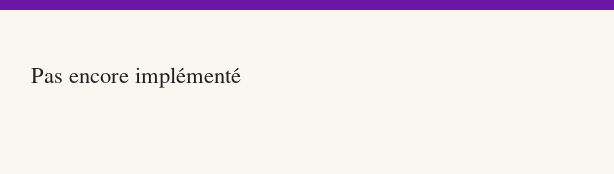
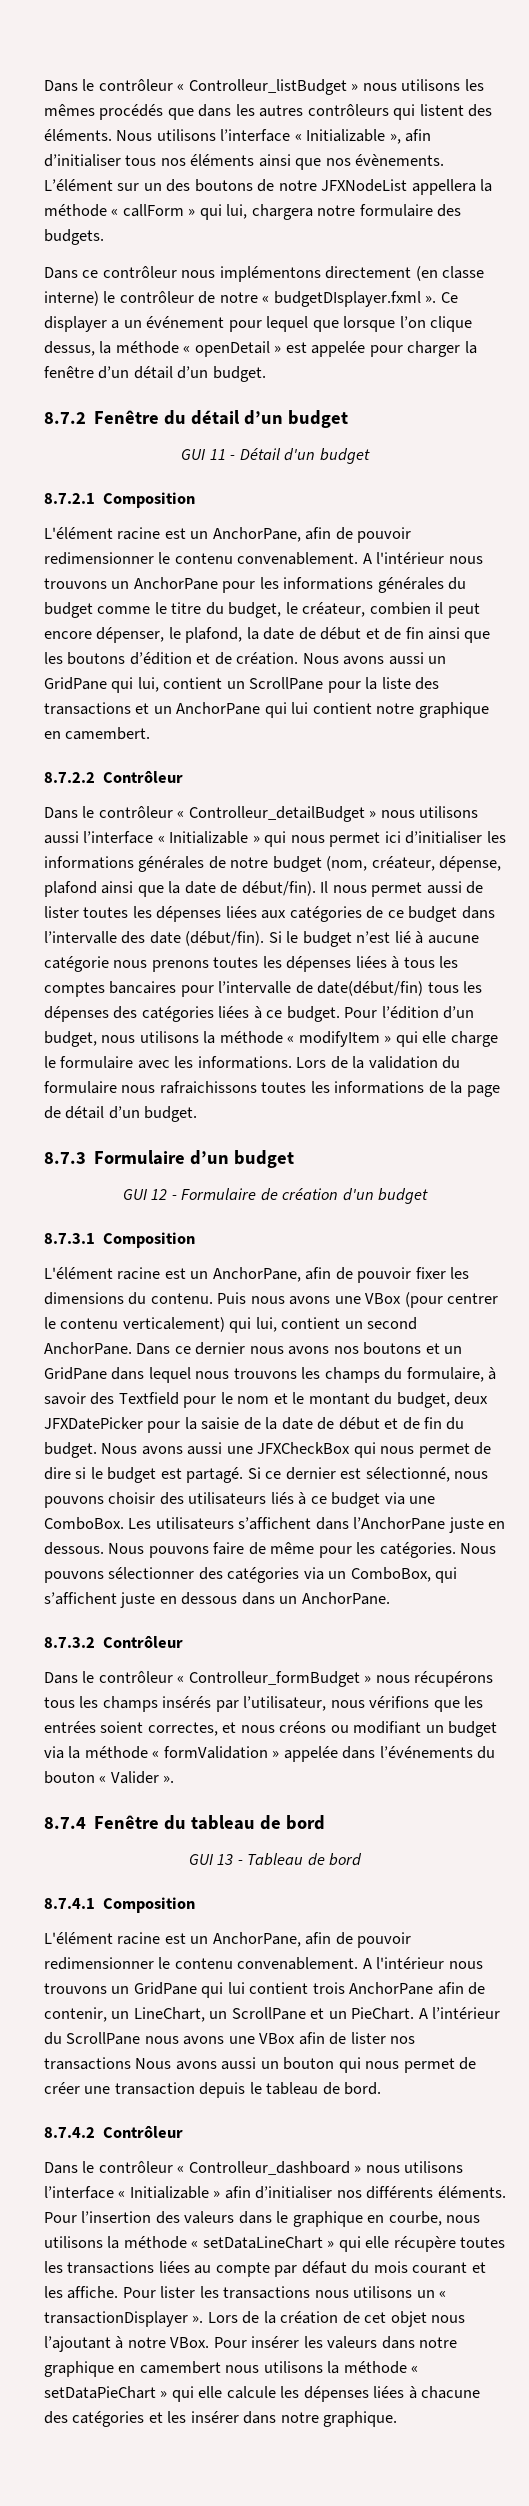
- Pas encore implémenté
+ Dans le contrôleur « Controlleur_listBudget » nous utilisons les mêmes procédés que dans les autres contrôleurs qui listent des éléments. Nous utilisons l’interface « Initializable », afin d’initialiser tous nos éléments ainsi que nos évènements. L’élément sur un des boutons de notre JFXNodeList appellera la méthode « callForm » qui lui, chargera notre formulaire des budgets.
+ Dans ce contrôleur nous implémentons directement (en classe interne) le contrôleur de notre « budgetDIsplayer.fxml ». Ce displayer a un événement pour lequel que lorsque l’on clique dessus, la méthode « openDetail » est appelée pour charger la fenêtre d’un détail d’un budget.
+ 8.7.2 Fenêtre du détail d’un budget
+ GUI 11 - Détail d'un budget
+ 8.7.2.1 Composition
+ L'élément racine est un AnchorPane, afin de pouvoir redimensionner le contenu convenablement. A l'intérieur nous trouvons un AnchorPane pour les informations générales du budget comme le titre du budget, le créateur, combien il peut encore dépenser, le plafond, la date de début et de fin ainsi que les boutons d’édition et de création. Nous avons aussi un GridPane qui lui, contient un ScrollPane pour la liste des transactions et un AnchorPane qui lui contient notre graphique en camembert.
+ 8.7.2.2 Contrôleur
+ Dans le contrôleur « Controlleur_detailBudget » nous utilisons aussi l’interface « Initializable » qui nous permet ici d’initialiser les informations générales de notre budget (nom, créateur, dépense, plafond ainsi que la date de début/fin). Il nous permet aussi de lister toutes les dépenses liées aux catégories de ce budget dans l’intervalle des date (début/fin). Si le budget n’est lié à aucune catégorie nous prenons toutes les dépenses liées à tous les comptes bancaires pour l’intervalle de date(début/fin) tous les dépenses des catégories liées à ce budget. Pour l’édition d’un budget, nous utilisons la méthode « modifyItem » qui elle charge le formulaire avec les informations. Lors de la validation du formulaire nous rafraichissons toutes les informations de la page de détail d’un budget.
+ 8.7.3 Formulaire d’un budget
+ GUI 12 - Formulaire de création d'un budget
+ 8.7.3.1 Composition
+ L'élément racine est un AnchorPane, afin de pouvoir fixer les dimensions du contenu. Puis nous avons une VBox (pour centrer le contenu verticalement) qui lui, contient un second AnchorPane. Dans ce dernier nous avons nos boutons et un GridPane dans lequel nous trouvons les champs du formulaire, à savoir des Textfield pour le nom et le montant du budget, deux JFXDatePicker pour la saisie de la date de début et de fin du budget. Nous avons aussi une JFXCheckBox qui nous permet de dire si le budget est partagé. Si ce dernier est sélectionné, nous pouvons choisir des utilisateurs liés à ce budget via une ComboBox. Les utilisateurs s’affichent dans l’AnchorPane juste en dessous. Nous pouvons faire de même pour les catégories. Nous pouvons sélectionner des catégories via un ComboBox, qui s’affichent juste en dessous dans un AnchorPane.
+ 8.7.3.2 Contrôleur
+ Dans le contrôleur « Controlleur_formBudget » nous récupérons tous les champs insérés par l’utilisateur, nous vérifions que les entrées soient correctes, et nous créons ou modifiant un budget via la méthode « formValidation » appelée dans l’événements du bouton « Valider ».
+ 8.7.4 Fenêtre du tableau de bord
+ GUI 13 - Tableau de bord
+ 8.7.4.1 Composition
+ L'élément racine est un AnchorPane, afin de pouvoir redimensionner le contenu convenablement. A l'intérieur nous trouvons un GridPane qui lui contient trois AnchorPane afin de contenir, un LineChart, un ScrollPane et un PieChart. A l’intérieur du ScrollPane nous avons une VBox afin de lister nos transactions Nous avons aussi un bouton qui nous permet de créer une transaction depuis le tableau de bord.
+ 8.7.4.2 Contrôleur
+ Dans le contrôleur « Controlleur_dashboard » nous utilisons l’interface « Initializable » afin d’initialiser nos différents éléments. Pour l’insertion des valeurs dans le graphique en courbe, nous utilisons la méthode « setDataLineChart » qui elle récupère toutes les transactions liées au compte par défaut du mois courant et les affiche. Pour lister les transactions nous utilisons un « transactionDisplayer ». Lors de la création de cet objet nous l’ajoutant à notre VBox. Pour insérer les valeurs dans notre graphique en camembert nous utilisons la méthode « setDataPieChart » qui elle calcule les dépenses liées à chacune des catégories et les insérer dans notre graphique.

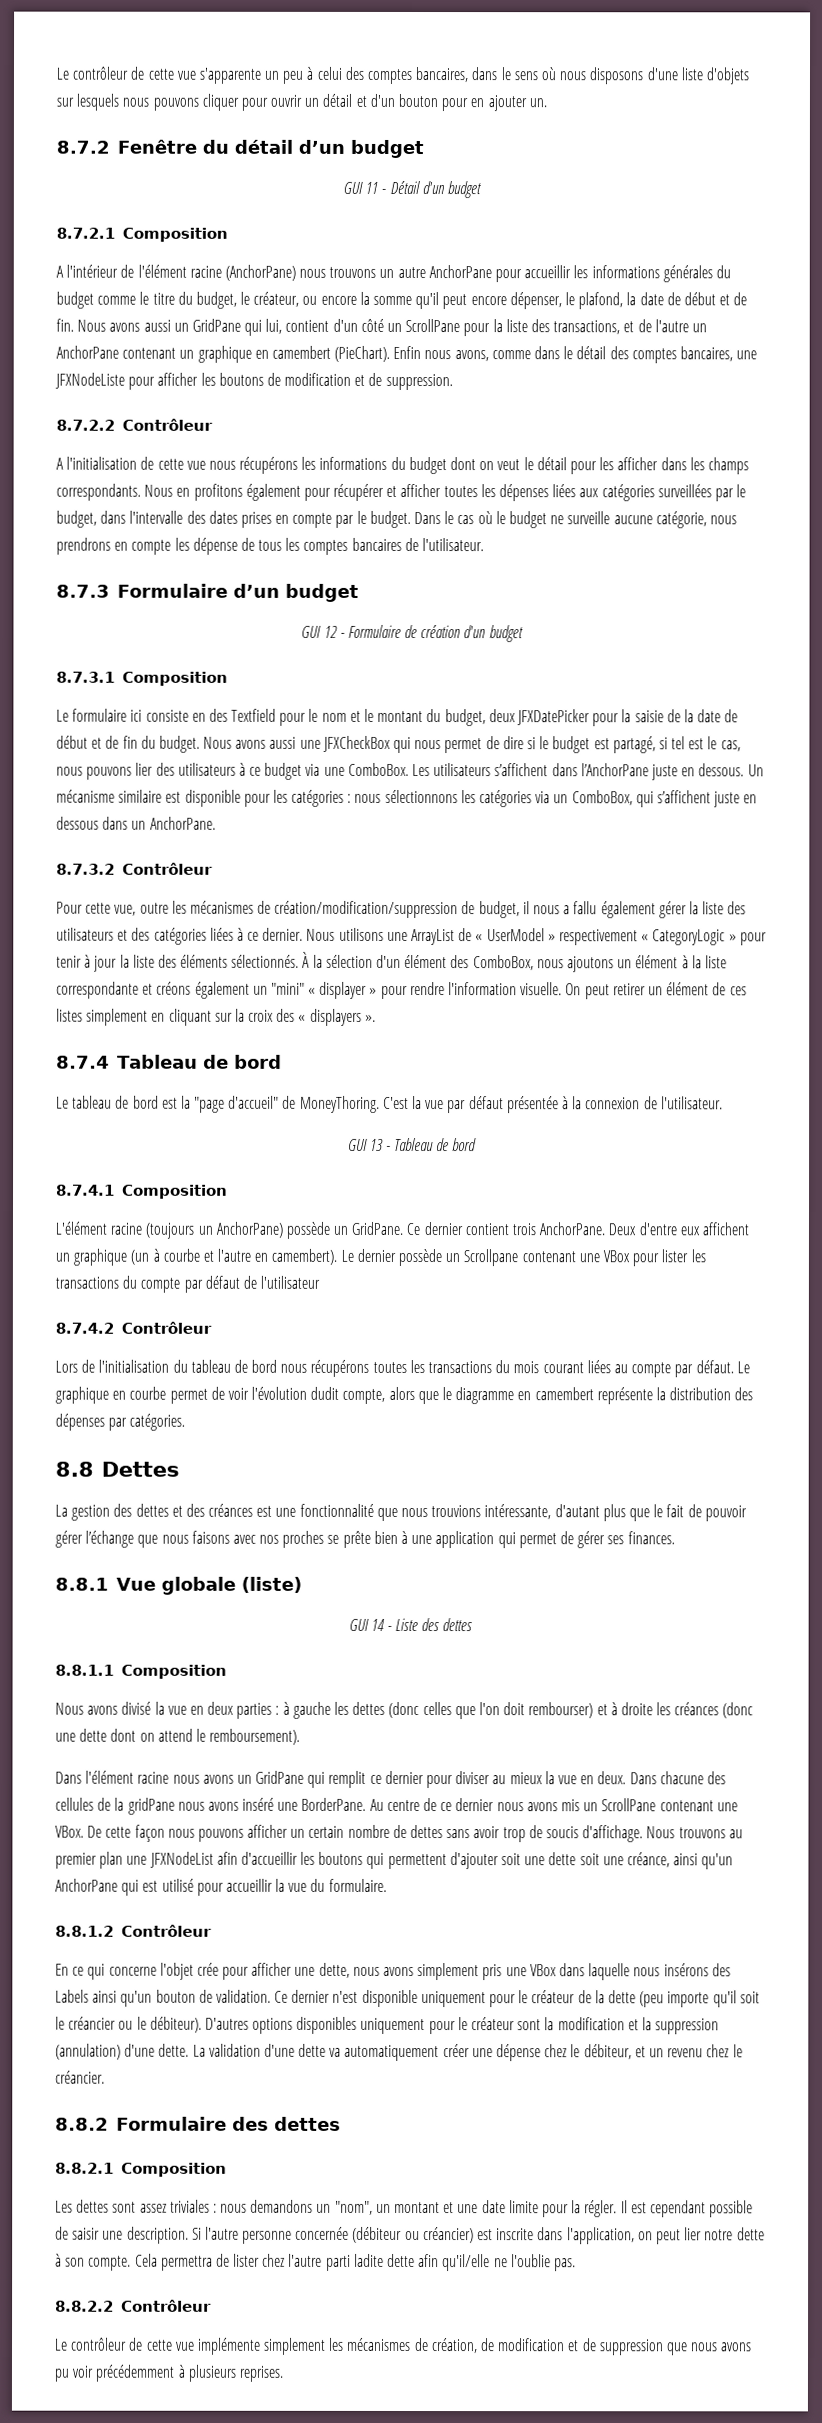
- Dans le contrôleur « Controlleur_listBudget » nous utilisons les mêmes procédés que dans les autres contrôleurs qui listent des éléments. Nous utilisons l’interface « Initializable », afin d’initialiser tous nos éléments ainsi que nos évènements. L’élément sur un des boutons de notre JFXNodeList appellera la méthode « callForm » qui lui, chargera notre formulaire des budgets.
- Dans ce contrôleur nous implémentons directement (en classe interne) le contrôleur de notre « budgetDIsplayer.fxml ». Ce displayer a un événement pour lequel que lorsque l’on clique dessus, la méthode « openDetail » est appelée pour charger la fenêtre d’un détail d’un budget.
+ Le contrôleur de cette vue s'apparente un peu à celui des comptes bancaires, dans le sens où nous disposons d'une liste d'objets sur lesquels nous pouvons cliquer pour ouvrir un détail et d'un bouton pour en ajouter un.
- L'élément racine est un AnchorPane, afin de pouvoir redimensionner le contenu convenablement. A l'intérieur nous trouvons un AnchorPane pour les informations générales du budget comme le titre du budget, le créateur, combien il peut encore dépenser, le plafond, la date de début et de fin ainsi que les boutons d’édition et de création.
+ A l'intérieur de l'élément racine (AnchorPane) nous trouvons un autre AnchorPane pour accueillir les informations générales du budget comme le titre du budget, le créateur, ou encore la somme qu'il peut encore dépenser, le plafond, la date de début et de fin.
- Nous avons aussi un GridPane qui lui, contient un ScrollPane pour la liste des transactions et un AnchorPane qui lui contient notre graphique en camembert.
+ Nous avons aussi un GridPane qui lui, contient d'un côté un ScrollPane pour la liste des transactions, et de l'autre un AnchorPane contenant un graphique en camembert (PieChart). Enfin nous avons, comme dans le détail des comptes bancaires, une JFXNodeListe pour afficher les boutons de modification et de suppression.
  8.7.2.2 Contrôleur
- Dans le contrôleur « Controlleur_detailBudget » nous utilisons aussi l’interface « Initializable » qui nous permet ici d’initialiser les informations générales de notre budget (nom, créateur, dépense, plafond ainsi que la date de début/fin). Il nous permet aussi de lister toutes les dépenses liées aux catégories de ce budget dans l’intervalle des date (début/fin). Si le budget n’est lié à aucune catégorie nous prenons toutes les dépenses liées à tous les comptes bancaires pour l’intervalle de date(début/fin) tous les dépenses des catégories liées à ce budget. Pour l’édition d’un budget, nous utilisons la méthode « modifyItem » qui elle charge le formulaire avec les informations. Lors de la validation du formulaire nous rafraichissons toutes les informations de la page de détail d’un budget.
+ A l'initialisation de cette vue nous récupérons les informations du budget dont on veut le détail pour les afficher dans les champs correspondants. Nous en profitons également pour récupérer et afficher toutes les dépenses liées aux catégories surveillées par le budget, dans l'intervalle des dates prises en compte par le budget. Dans le cas où le budget ne surveille aucune catégorie, nous prendrons en compte les dépense de tous les comptes bancaires de l'utilisateur.
- L'élément racine est un AnchorPane, afin de pouvoir fixer les dimensions du contenu. Puis nous avons une VBox (pour centrer le contenu verticalement) qui lui, contient un second AnchorPane. Dans ce dernier nous avons nos boutons et un GridPane dans lequel nous trouvons les champs du formulaire, à savoir des Textfield pour le nom et le montant du budget, deux JFXDatePicker pour la saisie de la date de début et de fin du budget.
+ Le formulaire ici consiste en des Textfield pour le nom et le montant du budget, deux JFXDatePicker pour la saisie de la date de début et de fin du budget.
- Nous avons aussi une JFXCheckBox qui nous permet de dire si le budget est partagé. Si ce dernier est sélectionné, nous pouvons choisir des utilisateurs liés à ce budget via une ComboBox.
+ Nous avons aussi une JFXCheckBox qui nous permet de dire si le budget est partagé, si tel est le cas, nous pouvons lier des utilisateurs à ce budget via une ComboBox.
- Nous pouvons faire de même pour les catégories. Nous pouvons sélectionner des catégories via un ComboBox, qui s’affichent juste en dessous dans un AnchorPane.
+ Un mécanisme similaire est disponible pour les catégories : nous sélectionnons les catégories via un ComboBox, qui s’affichent juste en dessous dans un AnchorPane.
- Dans le contrôleur « Controlleur_formBudget » nous récupérons tous les champs insérés par l’utilisateur, nous vérifions que les entrées soient correctes, et nous créons ou modifiant un budget via la méthode « formValidation » appelée dans l’événements du bouton « Valider ».
- 8.7.4 Fenêtre du tableau de bord
+ Pour cette vue, outre les mécanismes de création/modification/suppression de budget, il nous a fallu également gérer la liste des utilisateurs et des catégories liées à ce dernier. Nous utilisons une ArrayList de « UserModel » respectivement « CategoryLogic » pour tenir à jour la liste des éléments sélectionnés. À la sélection d'un élément des ComboBox, nous ajoutons un élément à la liste correspondante et créons également un "mini" « displayer » pour rendre l'information visuelle. On peut retirer un élément de ces listes simplement en cliquant sur la croix des « displayers ».
+ 8.7.4 Tableau de bord
+ Le tableau de bord est la "page d'accueil" de MoneyThoring. C'est la vue par défaut présentée à la connexion de l'utilisateur.
- L'élément racine est un AnchorPane, afin de pouvoir redimensionner le contenu convenablement. A l'intérieur nous trouvons un GridPane qui lui contient trois AnchorPane afin de contenir, un LineChart, un ScrollPane et un PieChart. A l’intérieur du ScrollPane nous avons une VBox afin de lister nos transactions Nous avons aussi un bouton qui nous permet de créer une transaction depuis le tableau de bord.
+ L'élément racine (toujours un AnchorPane) possède un GridPane. Ce dernier contient trois AnchorPane. Deux d'entre eux affichent un graphique (un à courbe et l'autre en camembert). Le dernier possède un Scrollpane contenant une VBox pour lister les transactions du compte par défaut de l'utilisateur
  8.7.4.2 Contrôleur
- Dans le contrôleur « Controlleur_dashboard » nous utilisons l’interface « Initializable » afin d’initialiser nos différents éléments. Pour l’insertion des valeurs dans le graphique en courbe, nous utilisons la méthode « setDataLineChart » qui elle récupère toutes les transactions liées au compte par défaut du mois courant et les affiche. Pour lister les transactions nous utilisons un « transactionDisplayer ». Lors de la création de cet objet nous l’ajoutant à notre VBox. Pour insérer les valeurs dans notre graphique en camembert nous utilisons la méthode « setDataPieChart » qui elle calcule les dépenses liées à chacune des catégories et les insérer dans notre graphique.
+ Lors de l'initialisation du tableau de bord nous récupérons toutes les transactions du mois courant liées au compte par défaut. Le graphique en courbe permet de voir l'évolution dudit compte, alors que le diagramme en camembert représente la distribution des dépenses par catégories.
+ 8.8 Dettes
+ La gestion des dettes et des créances est une fonctionnalité que nous trouvions intéressante, d'autant plus que le fait de pouvoir gérer l’échange que nous faisons avec nos proches se prête bien à une application qui permet de gérer ses finances.
+ 8.8.1 Vue globale (liste)
+ GUI 14 - Liste des dettes
+ 8.8.1.1 Composition
+ Nous avons divisé la vue en deux parties : à gauche les dettes (donc celles que l'on doit rembourser) et à droite les créances (donc une dette dont on attend le remboursement).
+ Dans l'élément racine nous avons un GridPane qui remplit ce dernier pour diviser au mieux la vue en deux. Dans chacune des cellules de la gridPane nous avons inséré une BorderPane. Au centre de ce dernier nous avons mis un ScrollPane contenant une VBox. De cette façon nous pouvons afficher un certain nombre de dettes sans avoir trop de soucis d'affichage. Nous trouvons au premier plan une JFXNodeList afin d'accueillir les boutons qui permettent d'ajouter soit une dette soit une créance, ainsi qu'un AnchorPane qui est utilisé pour accueillir la vue du formulaire.
+ 8.8.1.2 Contrôleur
+ En ce qui concerne l'objet crée pour afficher une dette, nous avons simplement pris une VBox dans laquelle nous insérons des Labels ainsi qu'un bouton de validation. Ce dernier n'est disponible uniquement pour le créateur de la dette (peu importe qu'il soit le créancier ou le débiteur). D'autres options disponibles uniquement pour le créateur sont la modification et la suppression (annulation) d'une dette. La validation d'une dette va automatiquement créer une dépense chez le débiteur, et un revenu chez le créancier.
+ 8.8.2 Formulaire des dettes
+ 8.8.2.1 Composition
+ Les dettes sont assez triviales : nous demandons un "nom", un montant et une date limite pour la régler. Il est cependant possible de saisir une description. Si l'autre personne concernée (débiteur ou créancier) est inscrite dans l'application, on peut lier notre dette à son compte. Cela permettra de lister chez l'autre parti ladite dette afin qu'il/elle ne l'oublie pas.
+ 8.8.2.2 Contrôleur
+ Le contrôleur de cette vue implémente simplement les mécanismes de création, de modification et de suppression que nous avons pu voir précédemment à plusieurs reprises.

